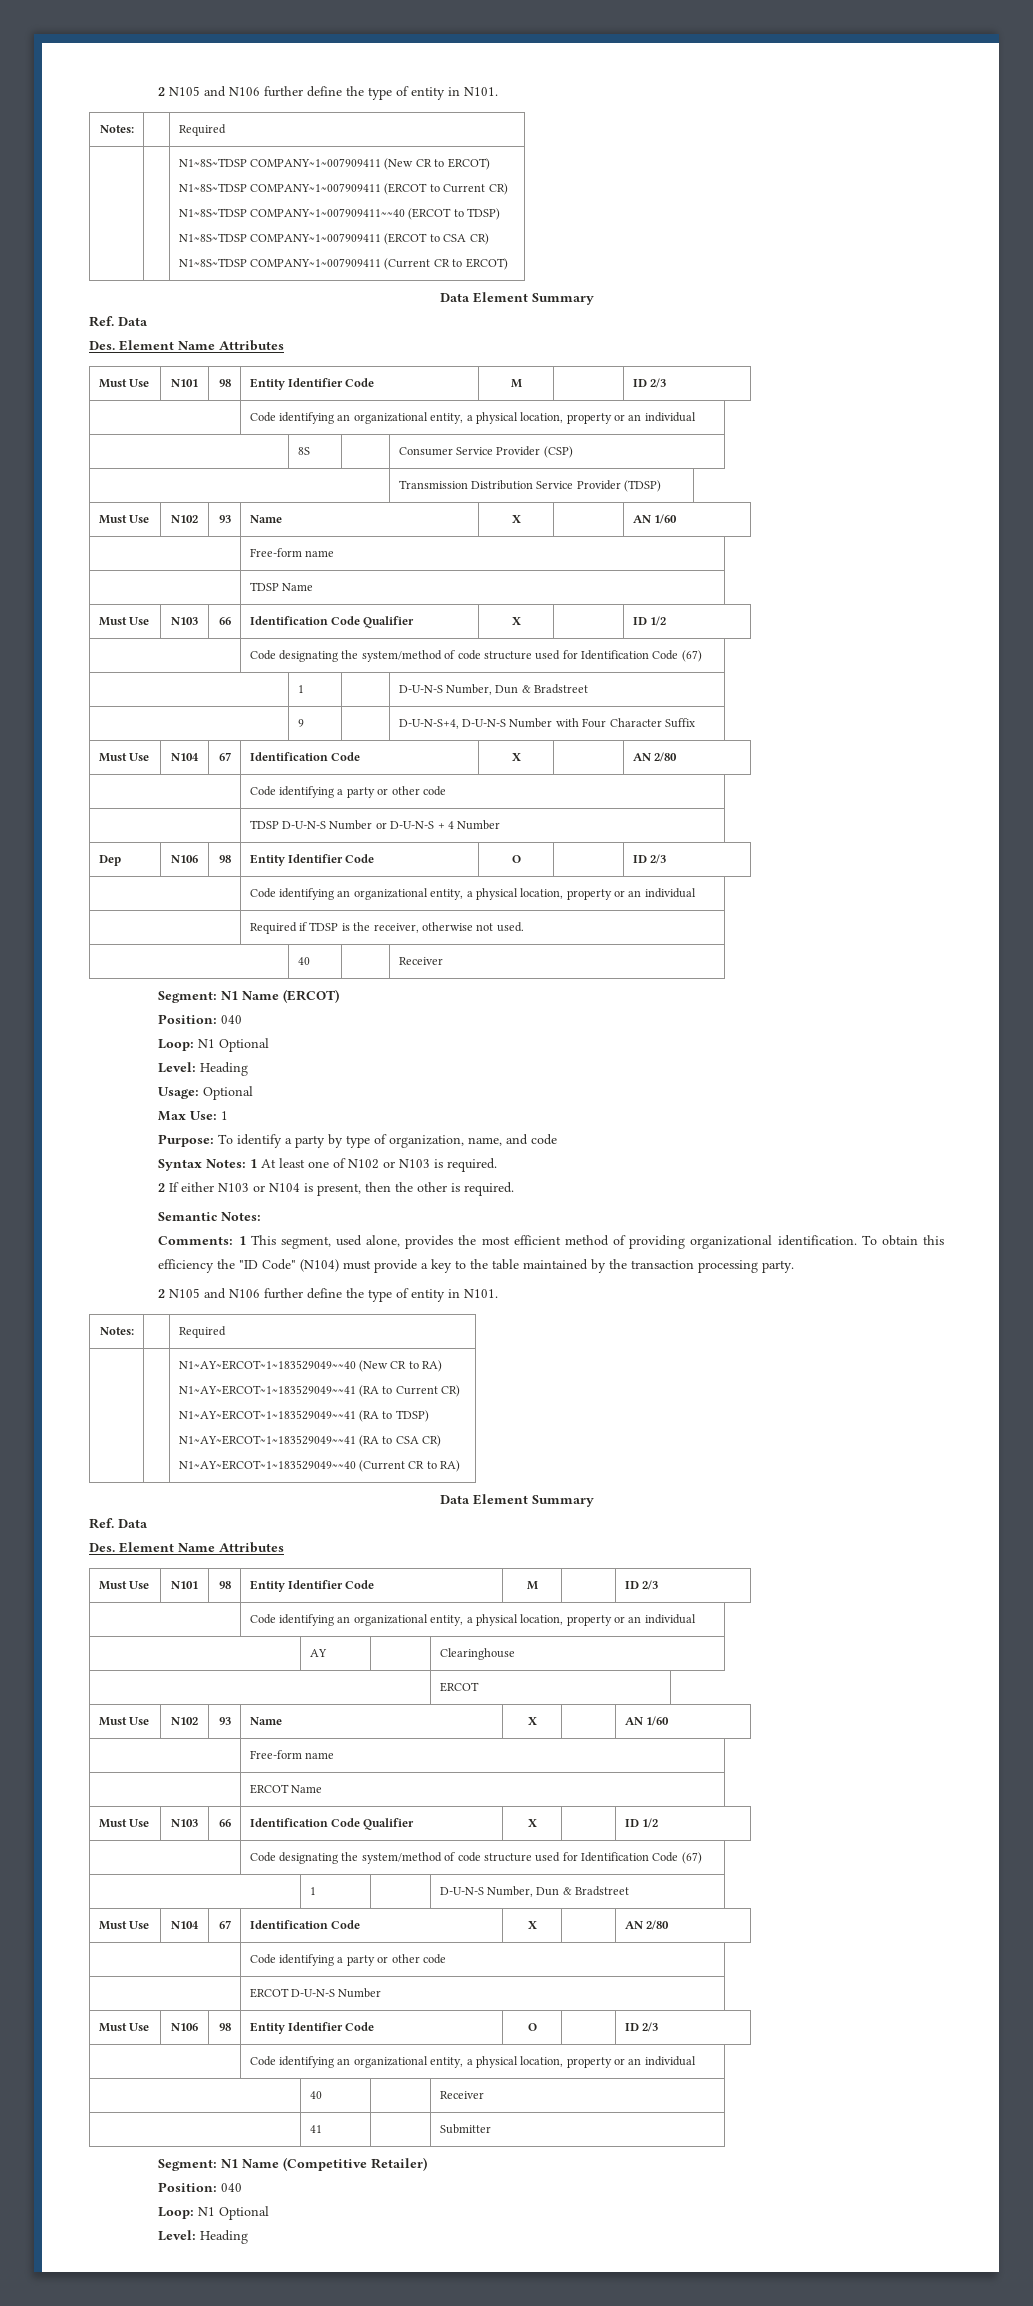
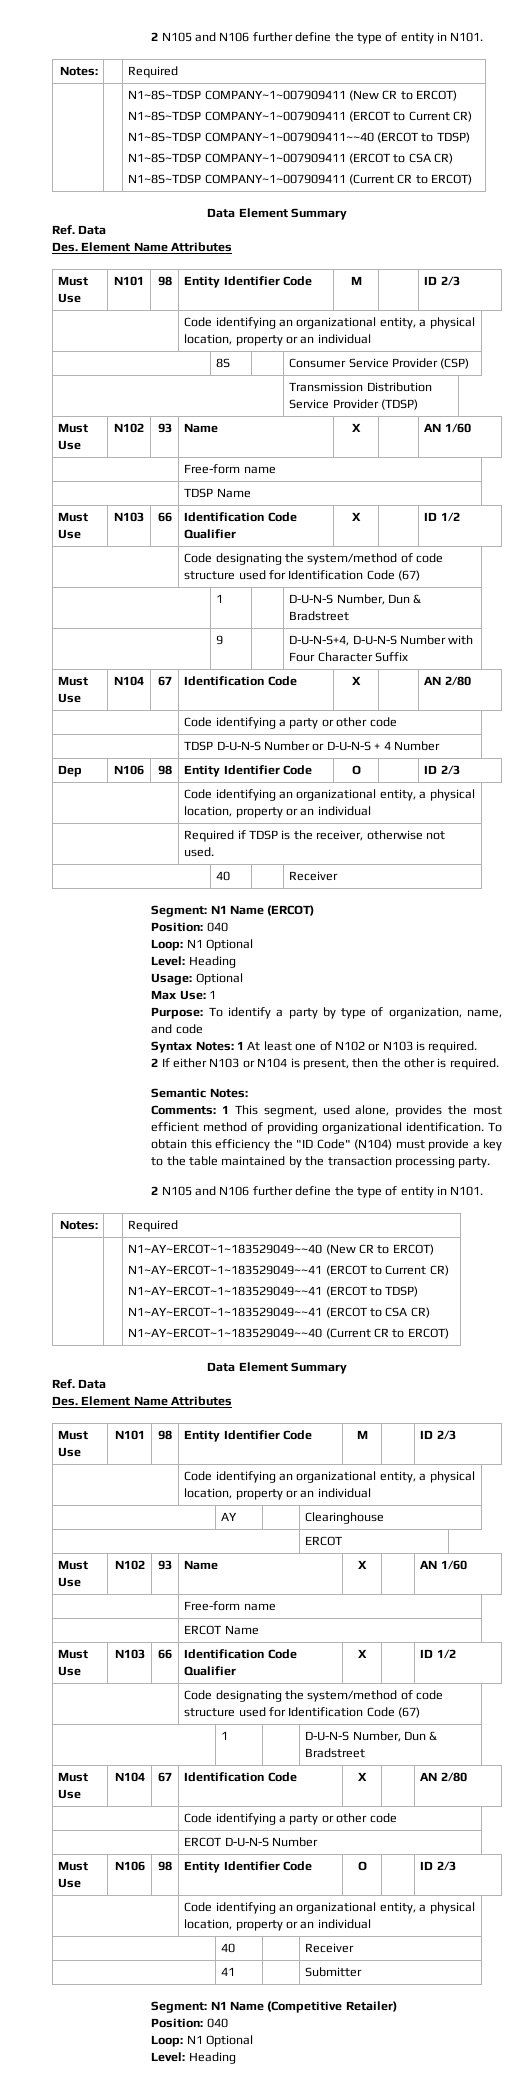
- | | N1~AY~ERCOT~1~183529049~~40 (New CR to RA)
- N1~AY~ERCOT~1~183529049~~41 (RA to Current CR)
- N1~AY~ERCOT~1~183529049~~41 (RA to TDSP)
- N1~AY~ERCOT~1~183529049~~41 (RA to CSA CR)
- N1~AY~ERCOT~1~183529049~~40 (Current CR to RA)
+ | | N1~AY~ERCOT~1~183529049~~40 (New CR to ERCOT)
+ N1~AY~ERCOT~1~183529049~~41 (ERCOT to Current CR)
+ N1~AY~ERCOT~1~183529049~~41 (ERCOT to TDSP)
+ N1~AY~ERCOT~1~183529049~~41 (ERCOT to CSA CR)
+ N1~AY~ERCOT~1~183529049~~40 (Current CR to ERCOT)

